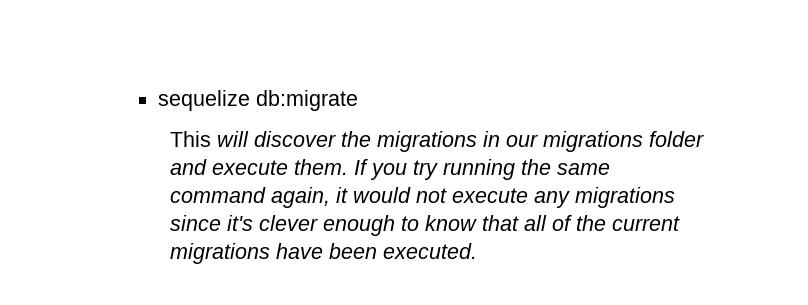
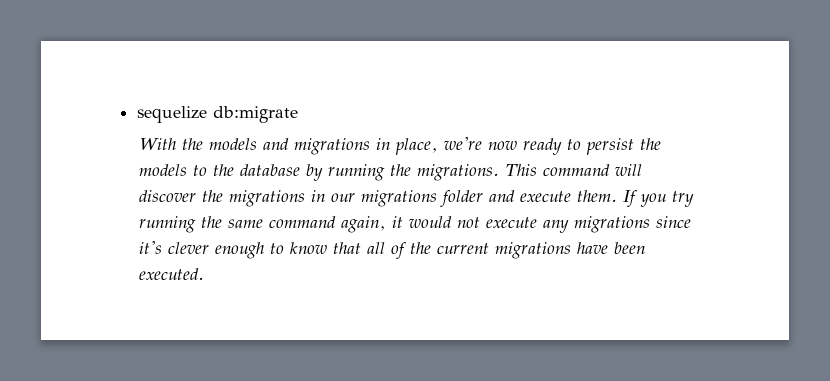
- This will discover the migrations in our migrations folder and execute them.
+ With the models and migrations in place, we're now ready to persist the models to the database by running the migrations. This command will discover the migrations in our migrations folder and execute them.

